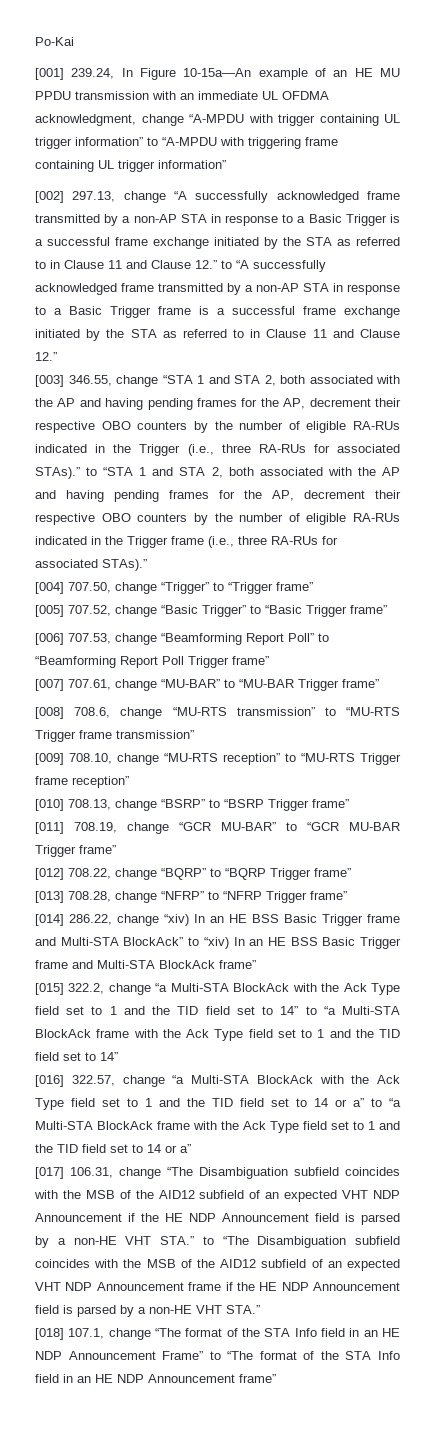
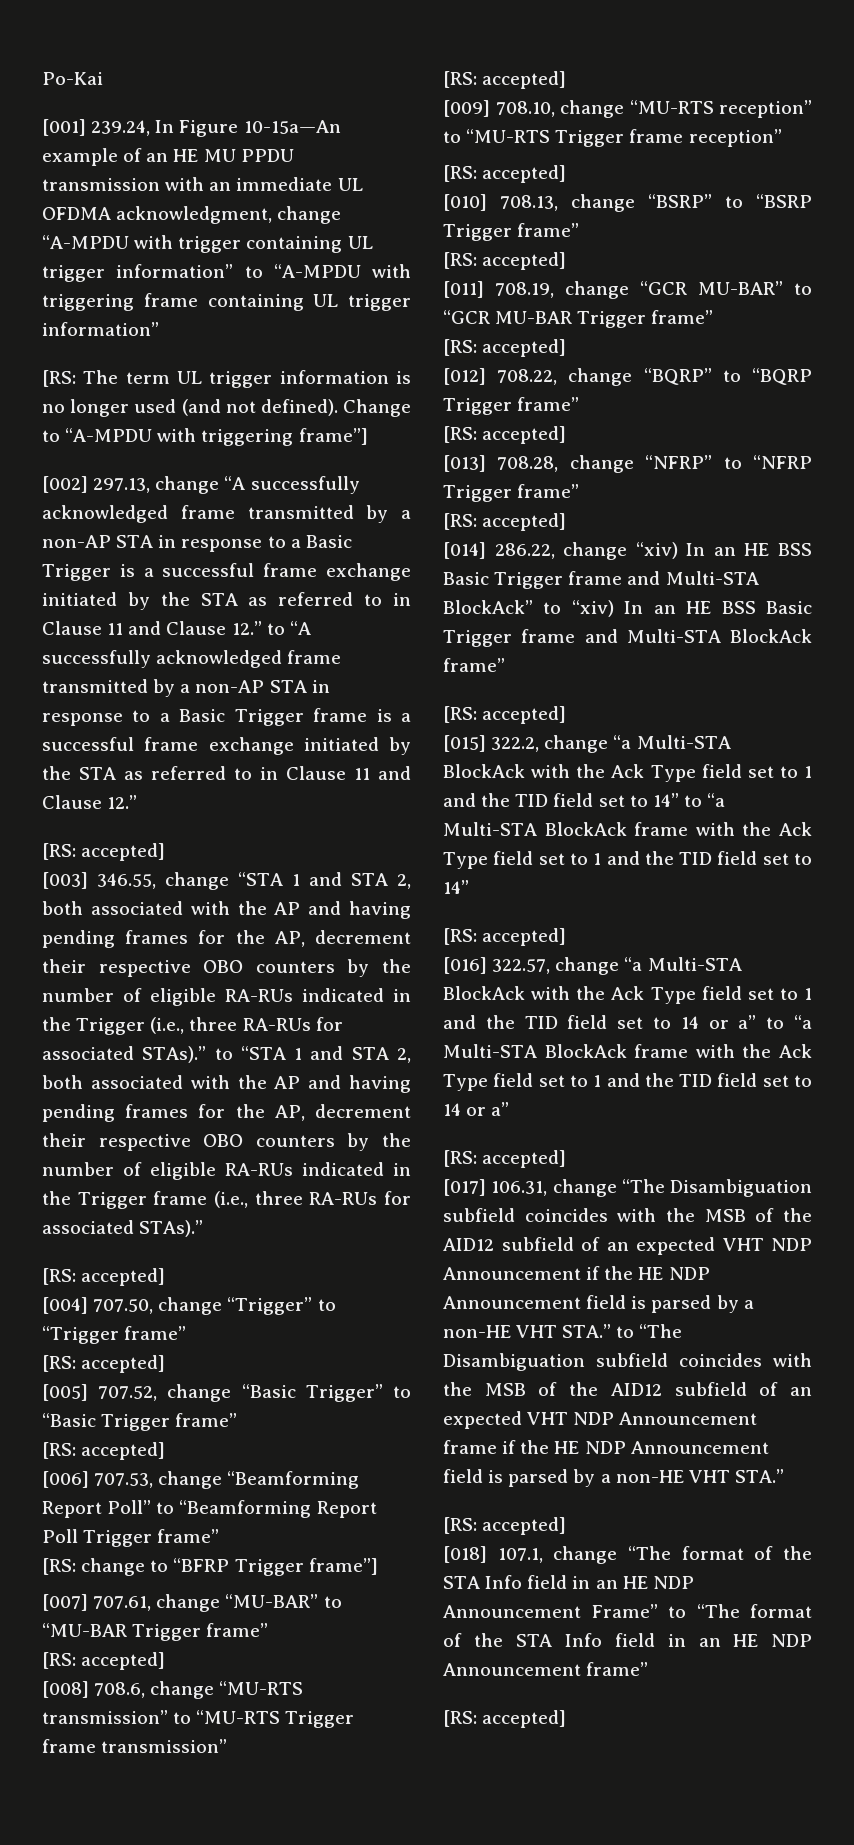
+ [RS: The term UL trigger information is no longer used (and not defined). Change to “A-MPDU with triggering frame”]
  [002] 297.13, change “A successfully acknowledged frame transmitted by a non-AP STA in response to a Basic Trigger is a successful frame exchange initiated by the STA as referred to in Clause 11 and Clause 12.” to “A successfully acknowledged frame transmitted by a non-AP STA in response to a Basic Trigger frame is a successful frame exchange initiated by the STA as referred to in Clause 11 and Clause 12.”
+ [RS: accepted]
  [003] 346.55, change “STA 1 and STA 2, both associated with the AP and having pending frames for the AP, decrement their respective OBO counters by the number of eligible RA-RUs indicated in the Trigger (i.e., three RA-RUs for associated STAs).” to “STA 1 and STA 2, both associated with the AP and having pending frames for the AP, decrement their respective OBO counters by the number of eligible RA-RUs indicated in the Trigger frame (i.e., three RA-RUs for associated STAs).”
+ [RS: accepted]
  [004] 707.50, change “Trigger” to “Trigger frame”
+ [RS: accepted]
  [005] 707.52, change “Basic Trigger” to “Basic Trigger frame”
+ [RS: accepted]
+ [RS: change to “BFRP Trigger frame”]
  [007] 707.61, change “MU-BAR” to “MU-BAR Trigger frame”
+ [RS: accepted]
  [008] 708.6, change “MU-RTS transmission” to “MU-RTS Trigger frame transmission”
+ [RS: accepted]
  [009] 708.10, change “MU-RTS reception” to “MU-RTS Trigger frame reception”
+ [RS: accepted]
  [010] 708.13, change “BSRP” to “BSRP Trigger frame”
+ [RS: accepted]
  [011] 708.19, change “GCR MU-BAR” to “GCR MU-BAR Trigger frame”
+ [RS: accepted]
  [012] 708.22, change “BQRP” to “BQRP Trigger frame”
+ [RS: accepted]
  [013] 708.28, change “NFRP” to “NFRP Trigger frame”
+ [RS: accepted]
  [014] 286.22, change “xiv) In an HE BSS Basic Trigger frame and Multi-STA BlockAck” to “xiv) In an HE BSS Basic Trigger frame and Multi-STA BlockAck frame”
+ [RS: accepted]
  [015] 322.2, change “a Multi-STA BlockAck with the Ack Type field set to 1 and the TID field set to 14” to “a Multi-STA BlockAck frame with the Ack Type field set to 1 and the TID field set to 14”
+ [RS: accepted]
  [016] 322.57, change “a Multi-STA BlockAck with the Ack Type field set to 1 and the TID field set to 14 or a” to “a Multi-STA BlockAck frame with the Ack Type field set to 1 and the TID field set to 14 or a”
+ [RS: accepted]
  [017] 106.31, change “The Disambiguation subfield coincides with the MSB of the AID12 subfield of an expected VHT NDP Announcement if the HE NDP Announcement field is parsed by a non-HE VHT STA.” to “The Disambiguation subfield coincides with the MSB of the AID12 subfield of an expected VHT NDP Announcement frame if the HE NDP Announcement field is parsed by a non-HE VHT STA.”
+ [RS: accepted]
  [018] 107.1, change “The format of the STA Info field in an HE NDP Announcement Frame” to “The format of the STA Info field in an HE NDP Announcement frame”
+ [RS: accepted]

